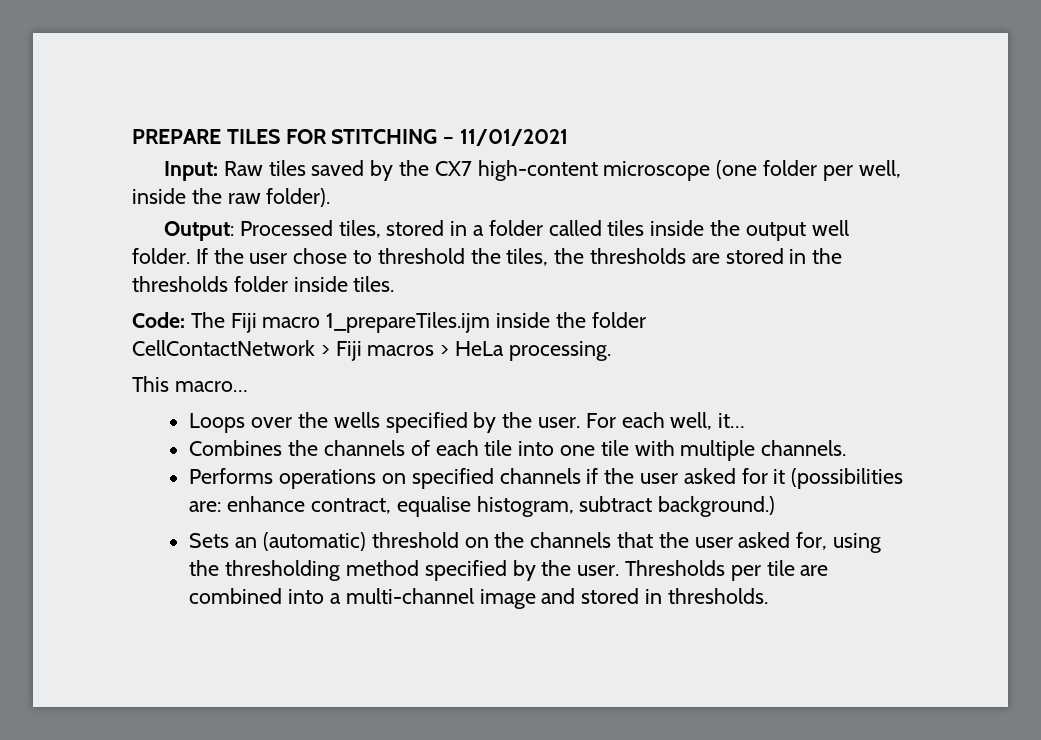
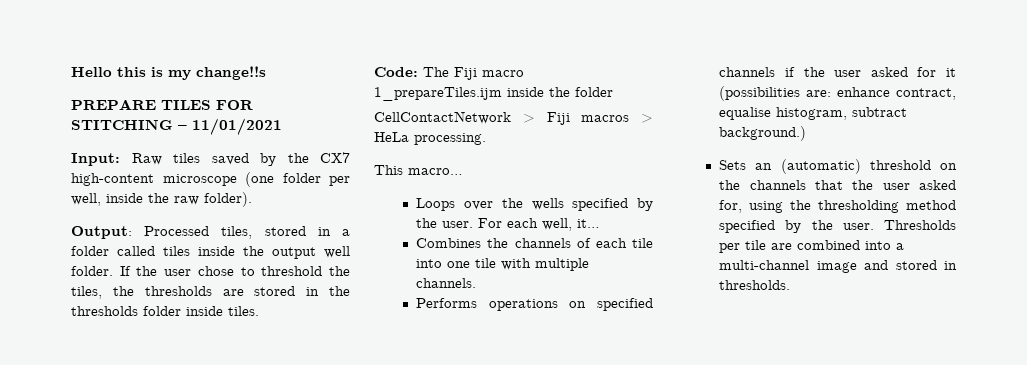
+ Hello this is my change!!s

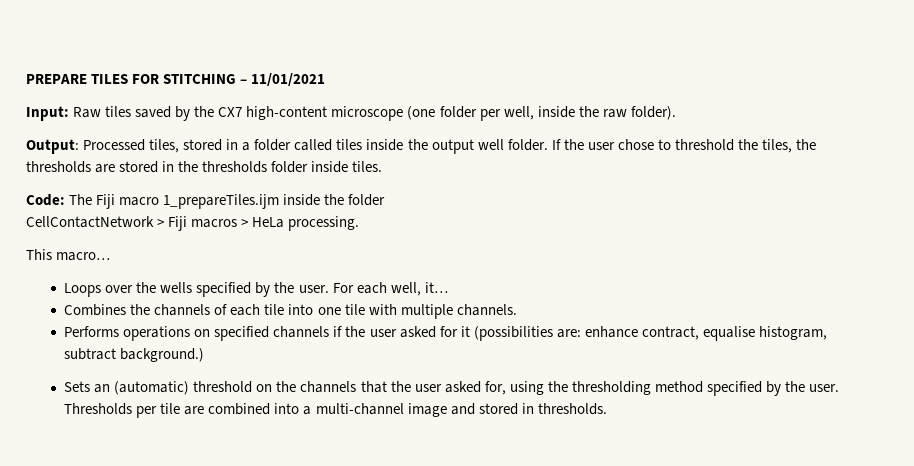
- Hello this is my change!!s

